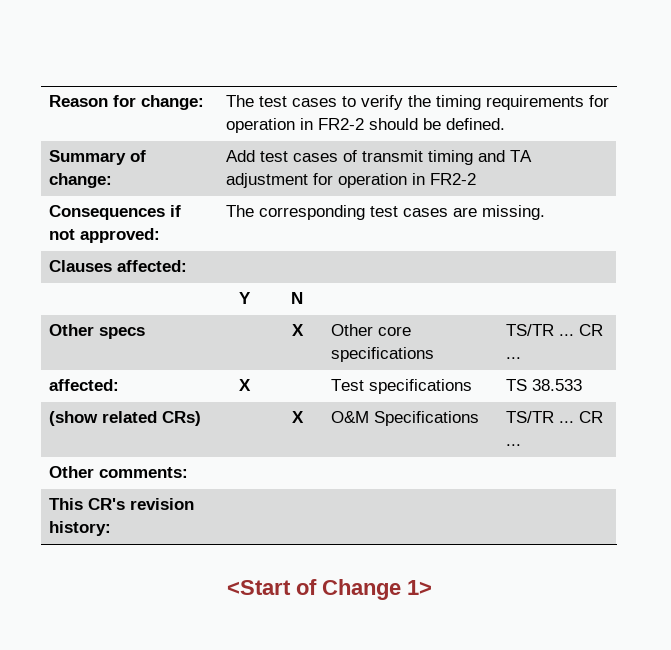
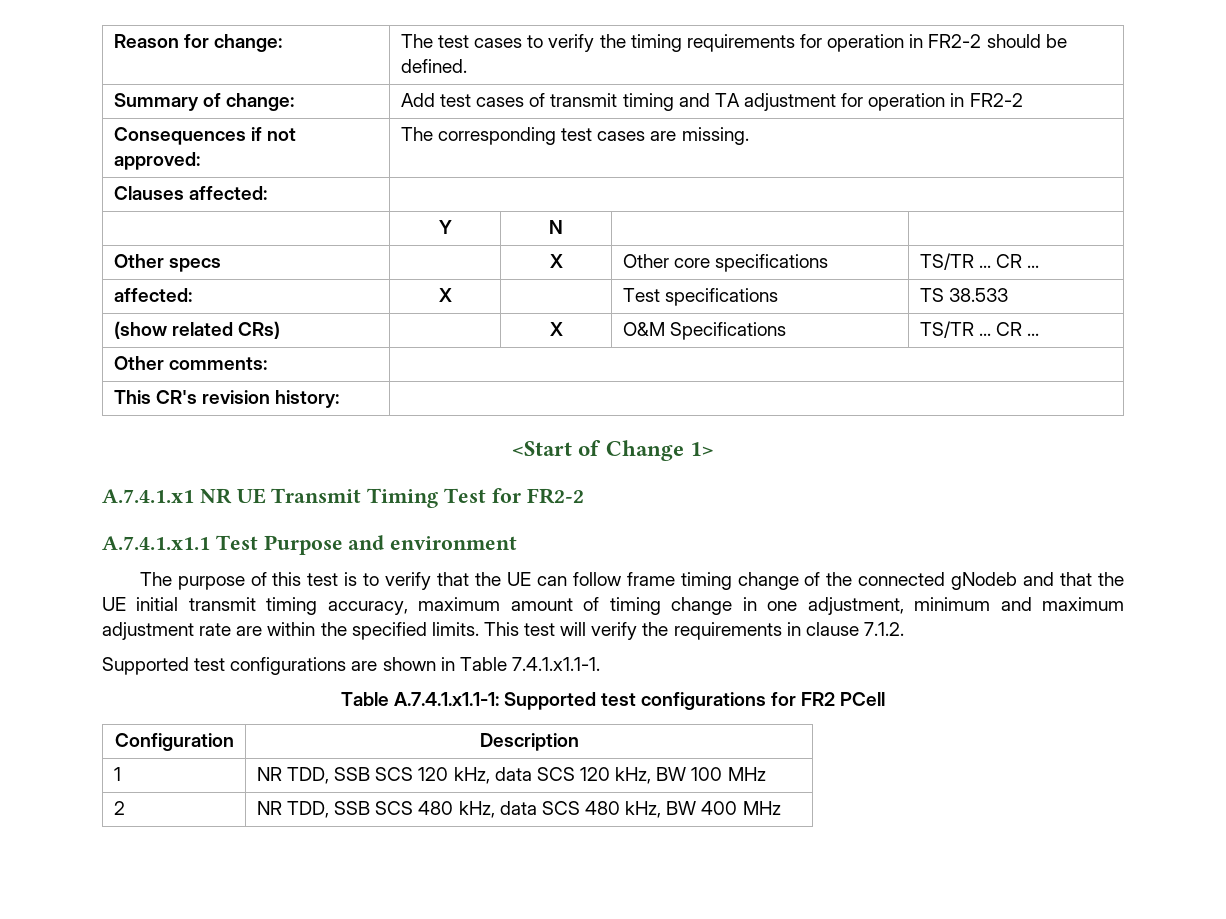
+ A.7.4.1.x1 NR UE Transmit Timing Test for FR2-2
+ A.7.4.1.x1.1 Test Purpose and environment
+ The purpose of this test is to verify that the UE can follow frame timing change of the connected gNodeb and that the UE initial transmit timing accuracy, maximum amount of timing change in one adjustment, minimum and maximum adjustment rate are within the specified limits. This test will verify the requirements in clause 7.1.2.
+ Supported test configurations are shown in Table 7.4.1.x1.1-1.
+ Table A.7.4.1.x1.1-1: Supported test configurations for FR2 PCell
+ Configuration | Description
+ 1 | NR TDD, SSB SCS 120 kHz, data SCS 120 kHz, BW 100 MHz
+ 2 | NR TDD, SSB SCS 480 kHz, data SCS 480 kHz, BW 400 MHz

